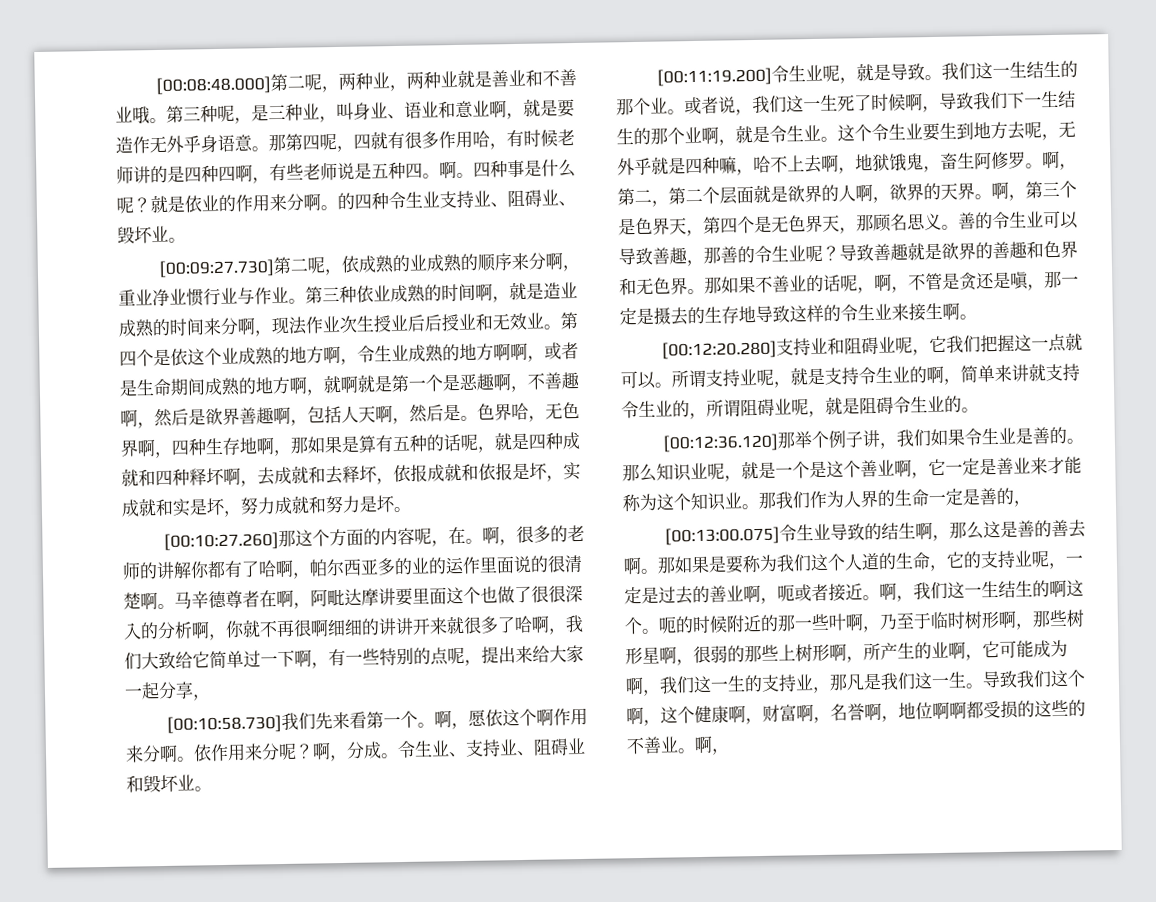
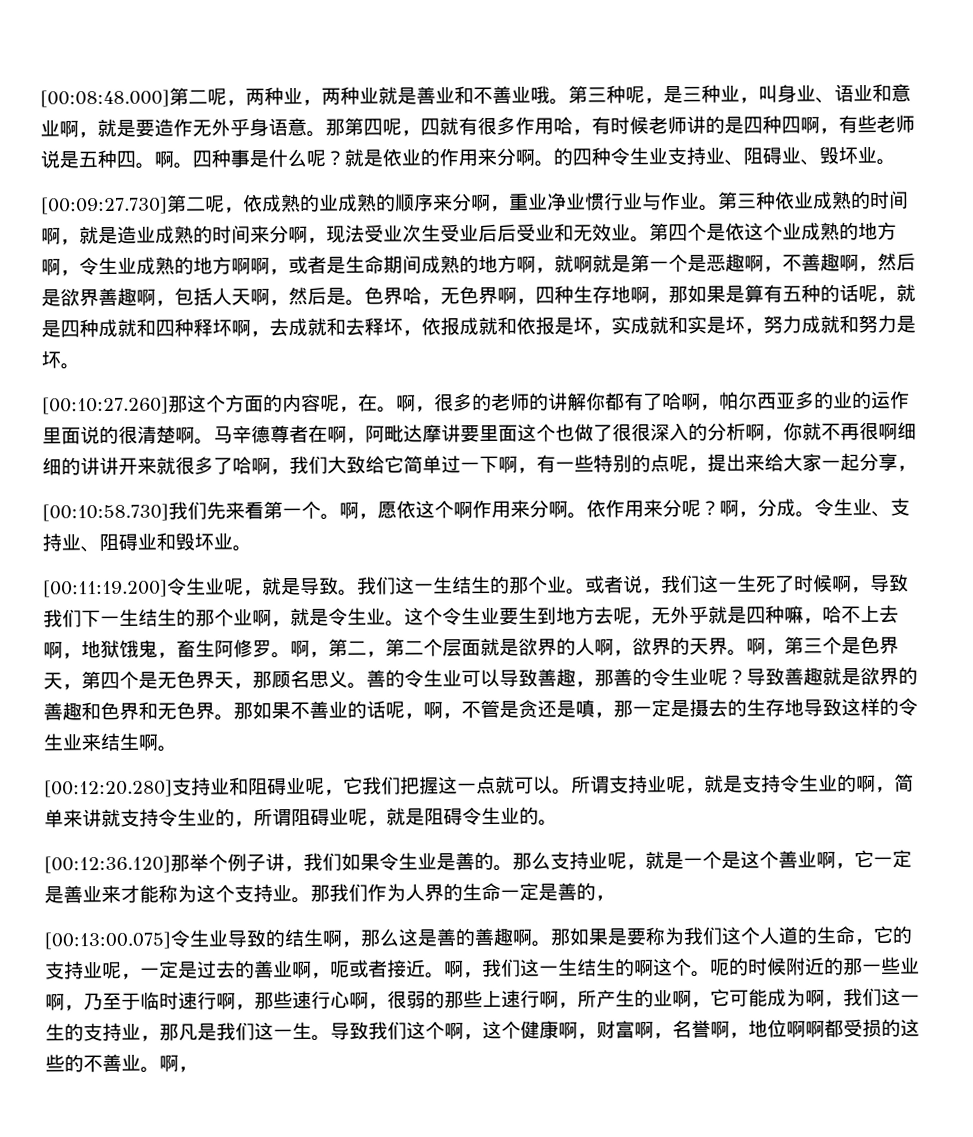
- 第三种依业成熟的时间啊，就是造业成熟的时间来分啊，现法作业次生授业后后授业和无效业。
+ 第三种依业成熟的时间啊，就是造业成熟的时间来分啊，现法受业次生受业后后受业和无效业。
- 那如果不善业的话呢，啊，不管是贪还是嗔，那一定是摄去的生存地导致这样的令生业来接生啊。
+ 那如果不善业的话呢，啊，不管是贪还是嗔，那一定是摄去的生存地导致这样的令生业来结生啊。
- 那么知识业呢，就是一个是这个善业啊，它一定是善业来才能称为这个知识业。
+ 那么支持业呢，就是一个是这个善业啊，它一定是善业来才能称为这个支持业。
- [00:13:00.075]令生业导致的结生啊，那么这是善的善去啊。
+ [00:13:00.075]令生业导致的结生啊，那么这是善的善趣啊。
- 呃的时候附近的那一些叶啊，乃至于临时树形啊，那些树形星啊，很弱的那些上树形啊，所产生的业啊，它可能成为啊，我们这一生的支持业，那凡是我们这一生。
+ 呃的时候附近的那一些业啊，乃至于临时速行啊，那些速行心啊，很弱的那些上速行啊，所产生的业啊，它可能成为啊，我们这一生的支持业，那凡是我们这一生。

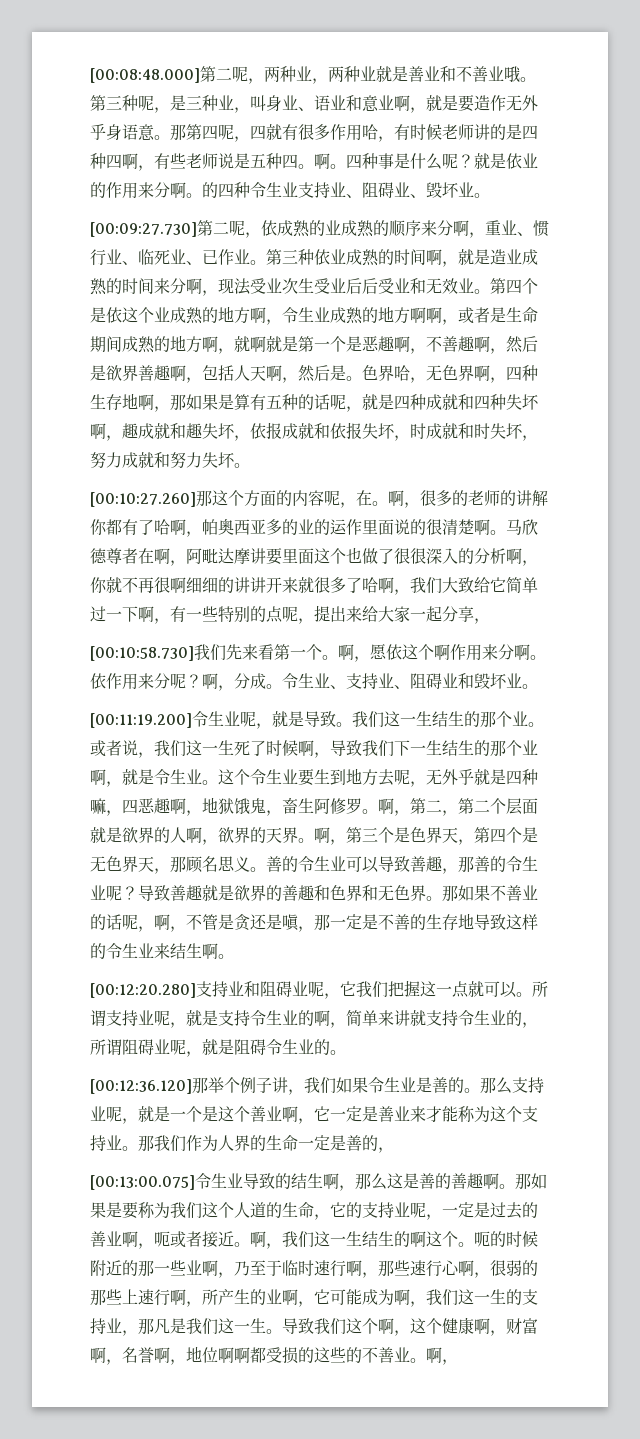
- [00:09:27.730]第二呢，依成熟的业成熟的顺序来分啊，重业净业惯行业与作业。
+ [00:09:27.730]第二呢，依成熟的业成熟的顺序来分啊，重业、惯行业、临死业、已作业。
- 色界哈，无色界啊，四种生存地啊，那如果是算有五种的话呢，就是四种成就和四种释坏啊，去成就和去释坏，依报成就和依报是坏，实成就和实是坏，努力成就和努力是坏。
+ 色界哈，无色界啊，四种生存地啊，那如果是算有五种的话呢，就是四种成就和四种失坏啊，趣成就和趣失坏，依报成就和依报失坏，时成就和时失坏，努力成就和努力失坏。
- 啊，很多的老师的讲解你都有了哈啊，帕尔西亚多的业的运作里面说的很清楚啊。
+ 啊，很多的老师的讲解你都有了哈啊，帕奥西亚多的业的运作里面说的很清楚啊。
- 马辛德尊者在啊，阿毗达摩讲要里面这个也做了很很深入的分析啊，你就不再很啊细细的讲讲开来就很多了哈啊，我们大致给它简单过一下啊，有一些特别的点呢，提出来给大家一起分享，
+ 马欣德尊者在啊，阿毗达摩讲要里面这个也做了很很深入的分析啊，你就不再很啊细细的讲讲开来就很多了哈啊，我们大致给它简单过一下啊，有一些特别的点呢，提出来给大家一起分享，
- 这个令生业要生到地方去呢，无外乎就是四种嘛，哈不上去啊，地狱饿鬼，畜生阿修罗。
+ 这个令生业要生到地方去呢，无外乎就是四种嘛，四恶趣啊，地狱饿鬼，畜生阿修罗。
- 那如果不善业的话呢，啊，不管是贪还是嗔，那一定是摄去的生存地导致这样的令生业来结生啊。
+ 那如果不善业的话呢，啊，不管是贪还是嗔，那一定是不善的生存地导致这样的令生业来结生啊。

